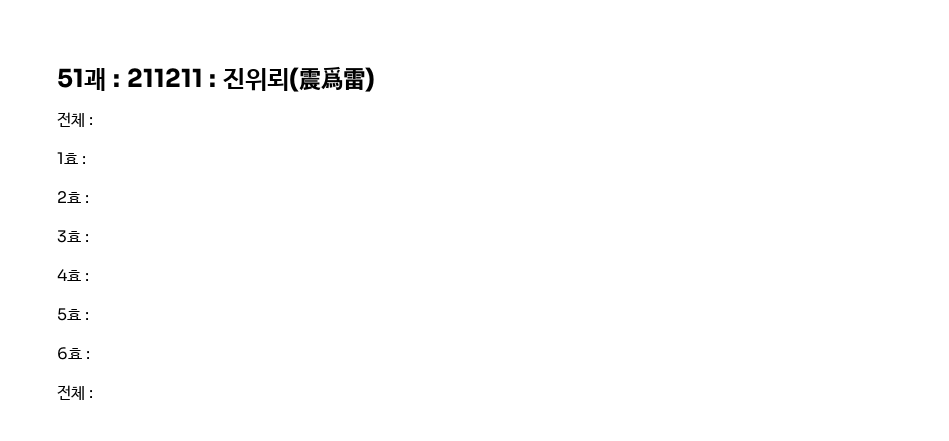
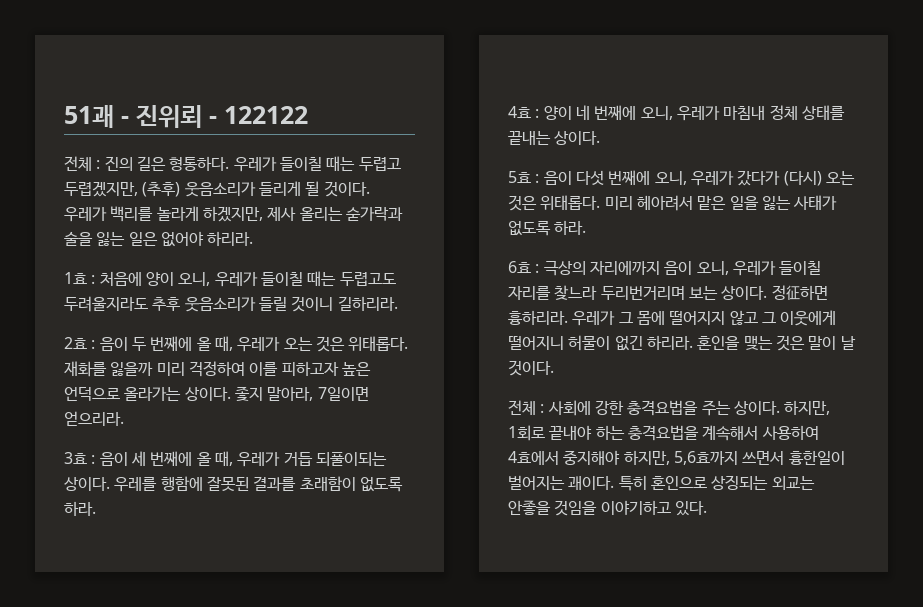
- 51괘 : 211211 : 진위뢰(震爲雷)
- 전체 :
- 1효 :
- 2효 :
- 3효 :
- 4효 :
- 5효 :
- 6효 :
- 전체 :
+ 51괘 - 진위뢰 - 122122
+ 전체 : 진의 길은 형통하다. 우레가 들이칠 때는 두렵고 두렵겠지만, (추후) 웃음소리가 들리게 될 것이다. 우레가 백리를 놀라게 하겠지만, 제사 올리는 숟가락과 술을 잃는 일은 없어야 하리라.
+ 1효 : 처음에 양이 오니, 우레가 들이칠 때는 두렵고도 두려울지라도 추후 웃음소리가 들릴 것이니 길하리라.
+ 2효 : 음이 두 번째에 올 때, 우레가 오는 것은 위태롭다. 재화를 잃을까 미리 걱정하여 이를 피하고자 높은 언덕으로 올라가는 상이다. 좇지 말아라, 7일이면 얻으리라.
+ 3효 : 음이 세 번째에 올 때, 우레가 거듭 되풀이되는 상이다. 우레를 행함에 잘못된 결과를 초래함이 없도록 하라.
+ 4효 : 양이 네 번째에 오니, 우레가 마침내 정체 상태를 끝내는 상이다.
+ 5효 : 음이 다섯 번째에 오니, 우레가 갔다가 (다시) 오는 것은 위태롭다. 미리 헤아려서 맡은 일을 잃는 사태가 없도록 하라.
+ 6효 : 극상의 자리에까지 음이 오니, 우레가 들이칠 자리를 찾느라 두리번거리며 보는 상이다. 정征하면 흉하리라. 우레가 그 몸에 떨어지지 않고 그 이웃에게 떨어지니 허물이 없긴 하리라. 혼인을 맺는 것은 말이 날 것이다.
+ 전체 : 사회에 강한 충격요법을 주는 상이다. 하지만, 1회로 끝내야 하는 충격요법을 계속해서 사용하여 4효에서 중지해야 하지만, 5,6효까지 쓰면서 흉한일이 벌어지는 괘이다. 특히 혼인으로 상징되는 외교는 안좋을 것임을 이야기하고 있다.

